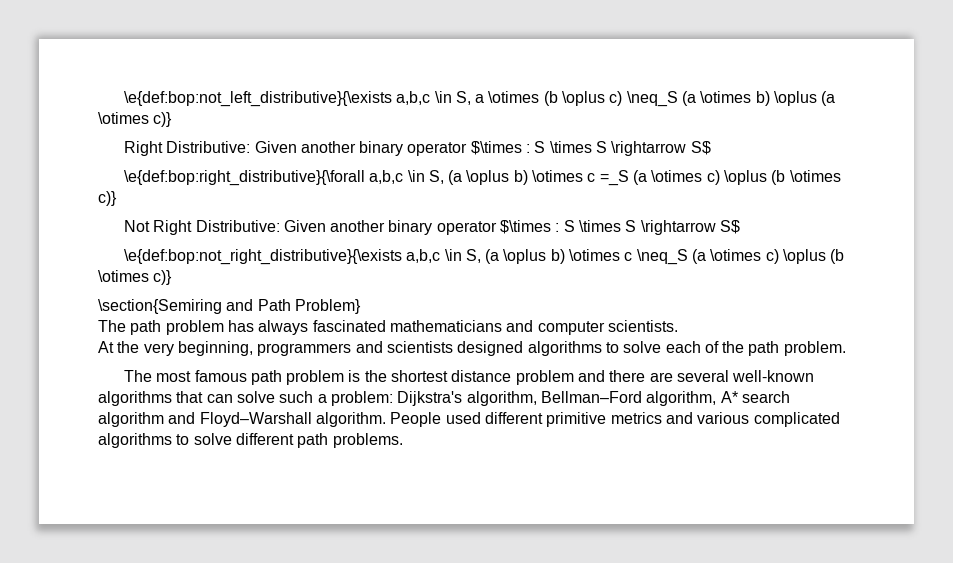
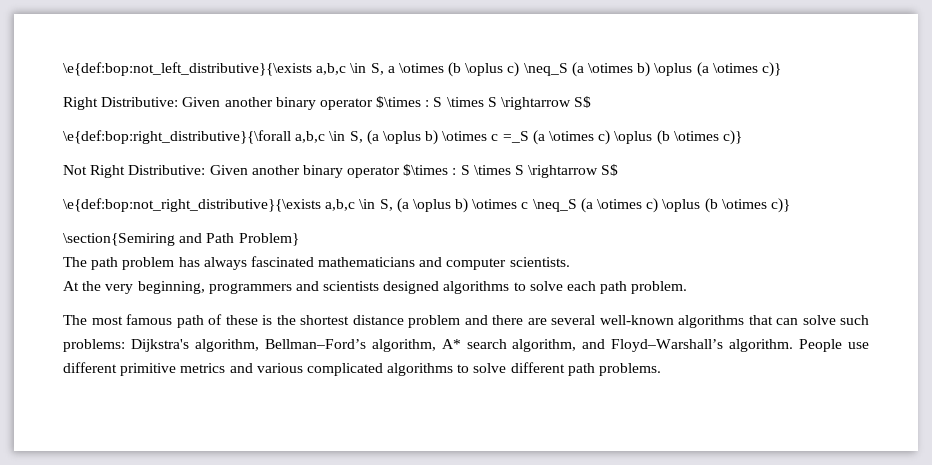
- At the very beginning, programmers and scientists designed algorithms to solve each of the path problem.
+ At the very beginning, programmers and scientists designed algorithms to solve each path problem.
- The most famous path problem is the shortest distance problem and there are several well-known algorithms that can solve such a problem: Dijkstra's algorithm, Bellman–Ford algorithm, A* search algorithm and Floyd–Warshall algorithm.
+ The most famous path of these is the shortest distance problem and there are several well-known algorithms that can solve such problems: Dijkstra's algorithm, Bellman–Ford’s algorithm, A* search algorithm, and Floyd–Warshall’s algorithm.
- People used different primitive metrics and various complicated algorithms to solve different path problems.
+ People use different primitive metrics and various complicated algorithms to solve different path problems.

